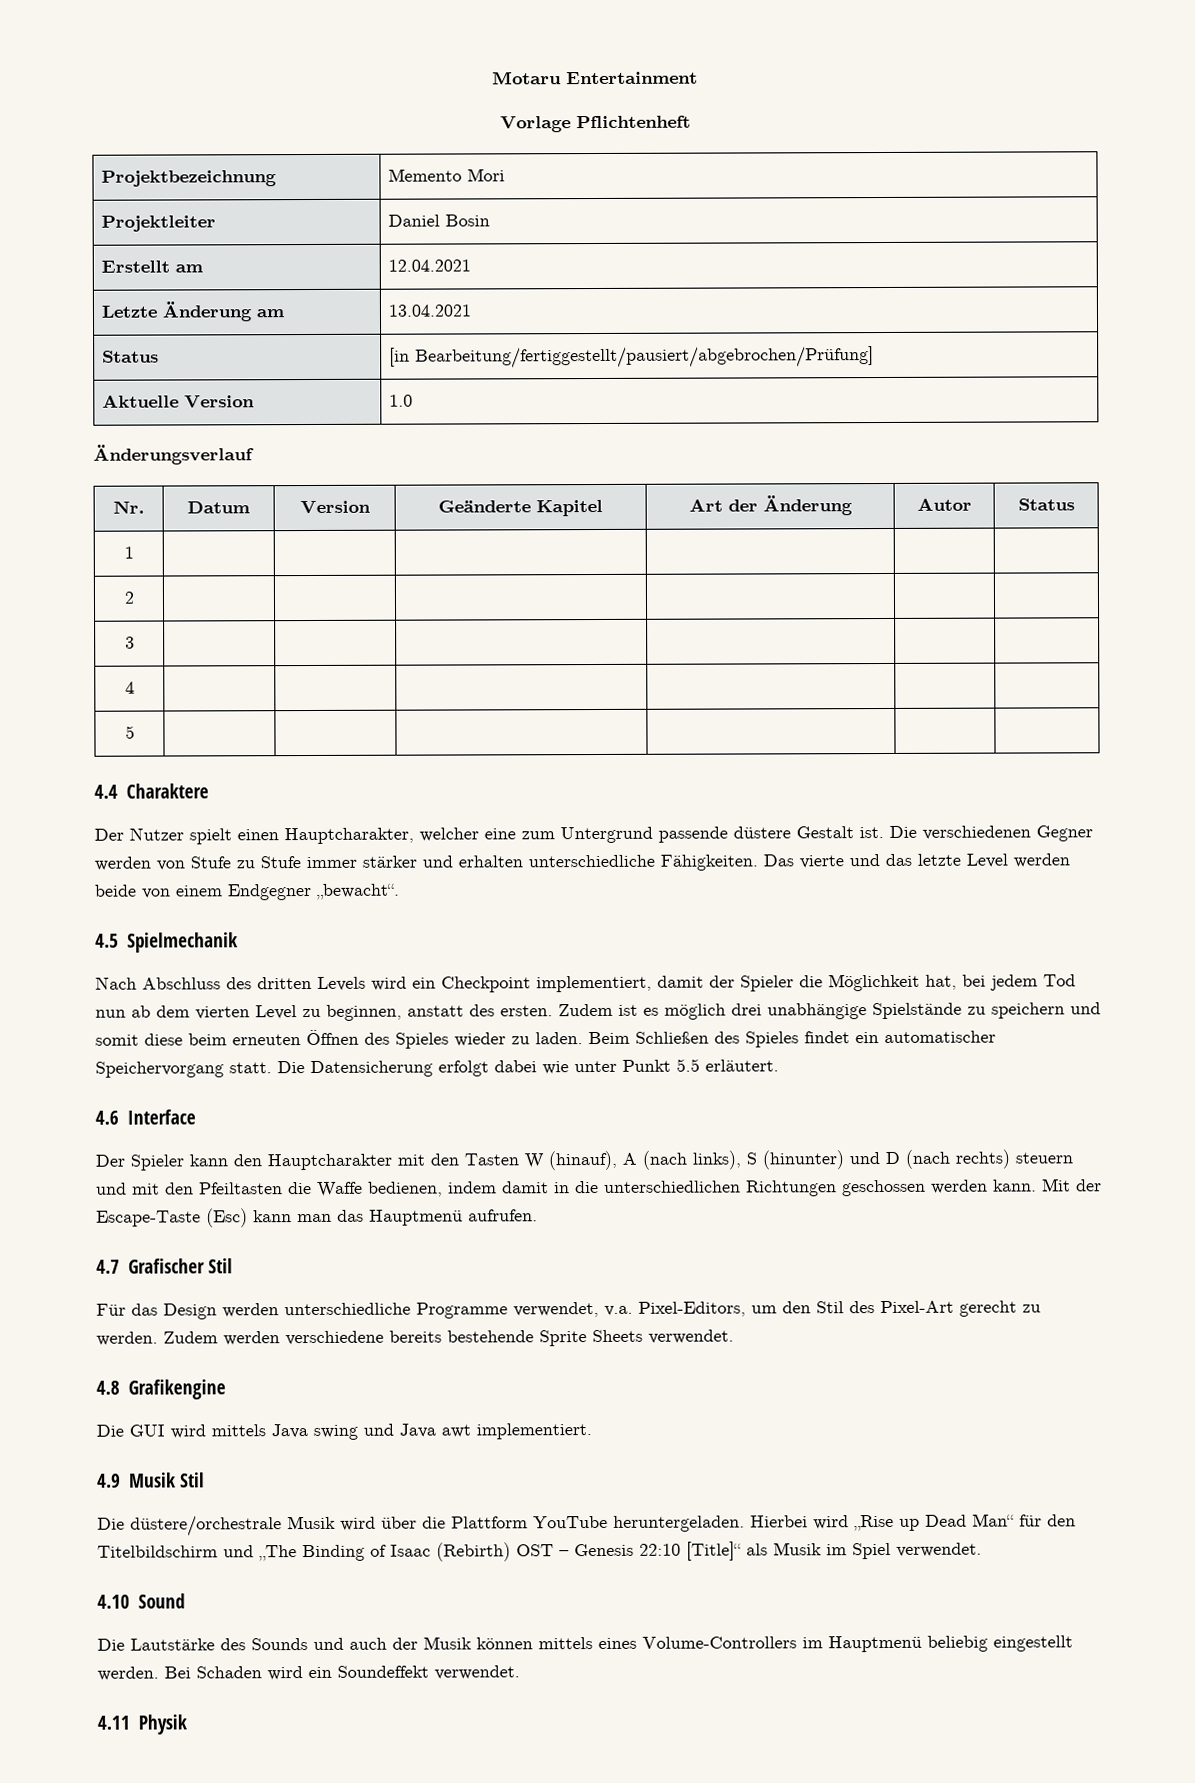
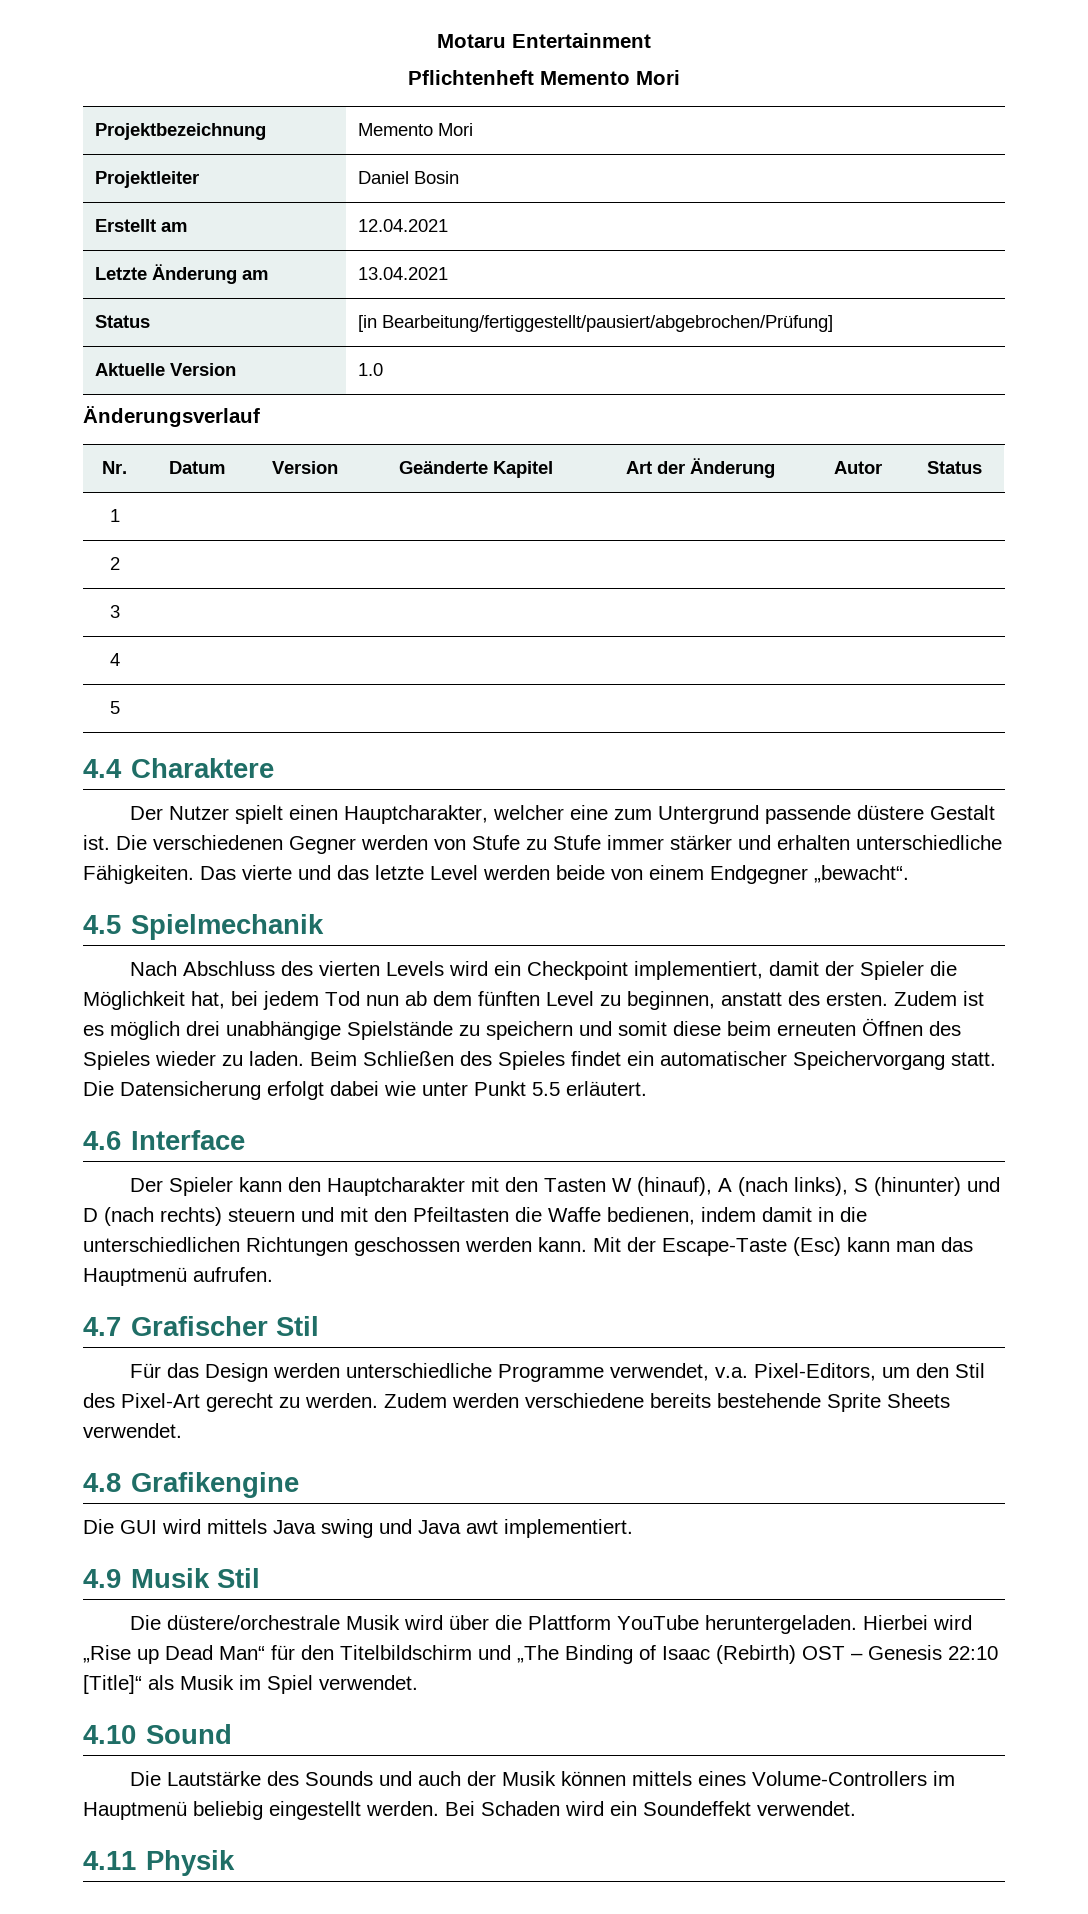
- Vorlage Pflichtenheft
+ Pflichtenheft Memento Mori
- Nach Abschluss des dritten Levels wird ein Checkpoint implementiert, damit der Spieler die Möglichkeit hat, bei jedem Tod nun ab dem vierten Level zu beginnen, anstatt des ersten.
+ Nach Abschluss des vierten Levels wird ein Checkpoint implementiert, damit der Spieler die Möglichkeit hat, bei jedem Tod nun ab dem fünften Level zu beginnen, anstatt des ersten.

